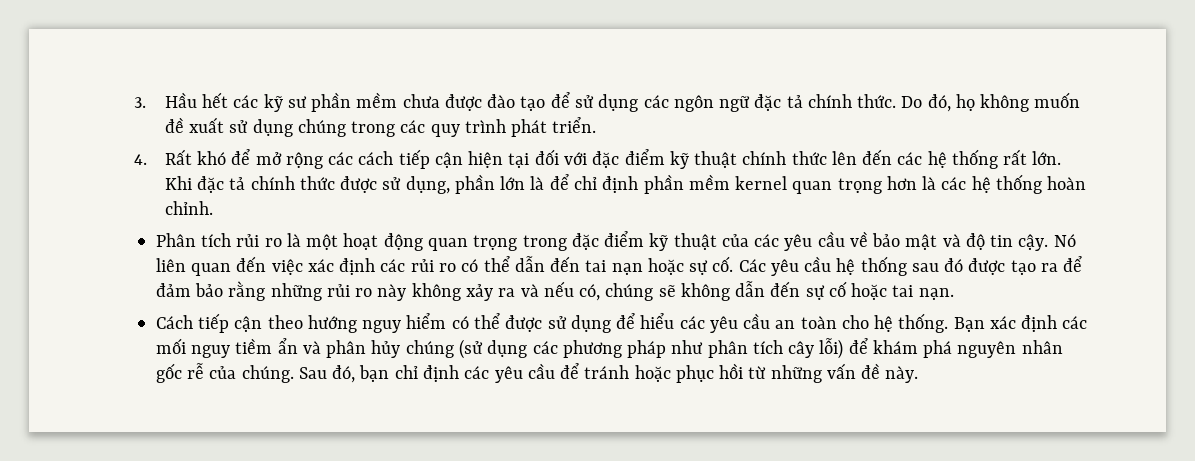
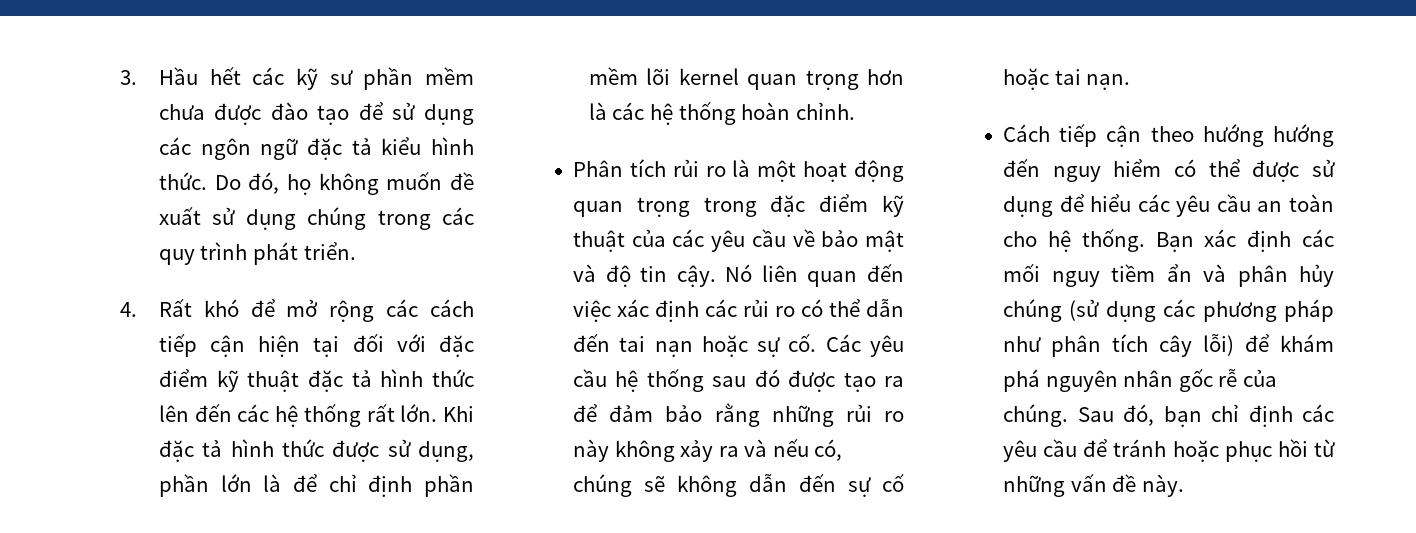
- 3. Hầu hết các kỹ sư phần mềm chưa được đào tạo để sử dụng các ngôn ngữ đặc tả chính thức.
+ 3. Hầu hết các kỹ sư phần mềm chưa được đào tạo để sử dụng các ngôn ngữ đặc tả kiểu hình thức.
- 4. Rất khó để mở rộng các cách tiếp cận hiện tại đối với đặc điểm kỹ thuật chính thức lên đến các hệ thống rất lớn.
+ 4. Rất khó để mở rộng các cách tiếp cận hiện tại đối với đặc điểm kỹ thuật đặc tả hình thức lên đến các hệ thống rất lớn.
- Khi đặc tả chính thức được sử dụng, phần lớn là để chỉ định phần mềm kernel quan trọng hơn là các hệ thống hoàn chỉnh.
+ Khi đặc tả hình thức được sử dụng, phần lớn là để chỉ định phần mềm lõi kernel quan trọng hơn là các hệ thống hoàn chỉnh.
- Cách tiếp cận theo hướng nguy hiểm có thể được sử dụng để hiểu các yêu cầu an toàn cho hệ thống.
+ Cách tiếp cận theo hướng hướng đến nguy hiểm có thể được sử dụng để hiểu các yêu cầu an toàn cho hệ thống.

